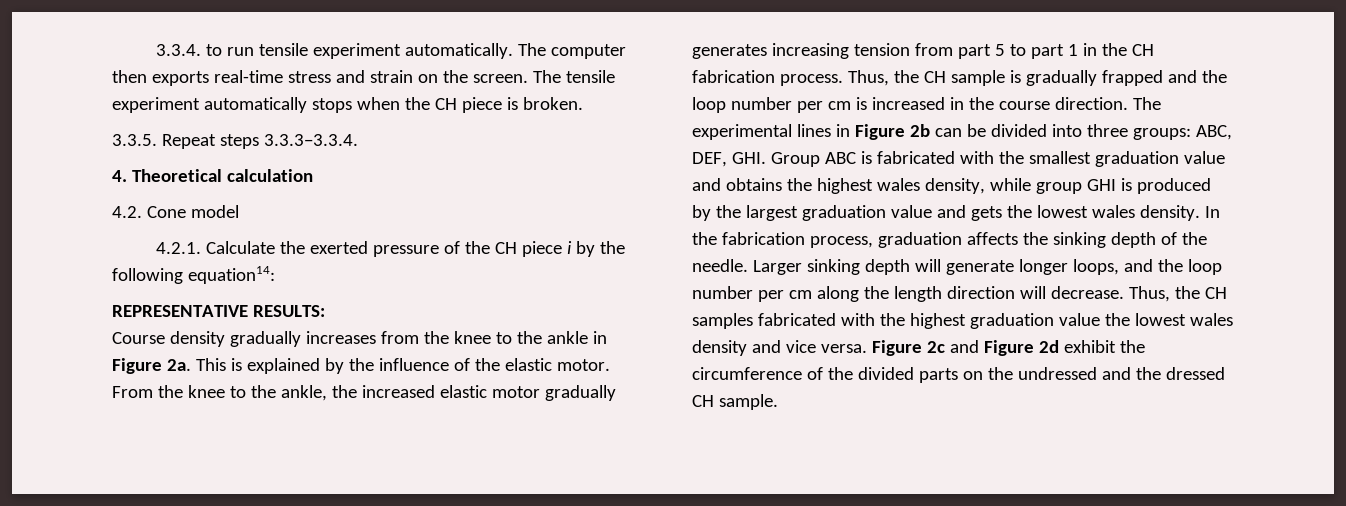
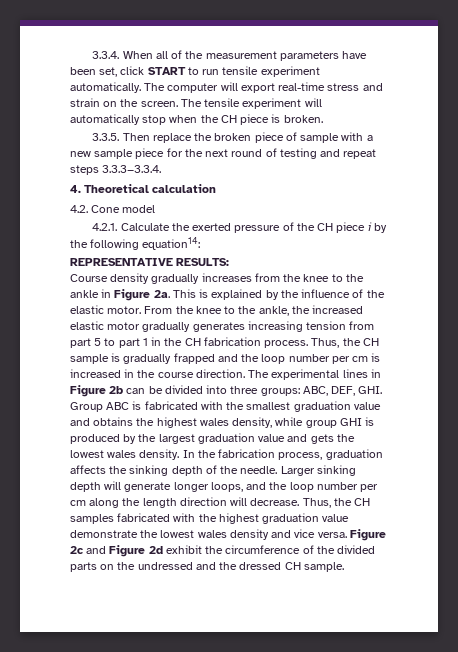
- 3.3.4. to run tensile experiment automatically.
+ 3.3.4. When all of the measurement parameters have been set, click START to run tensile experiment automatically.
- The computer then exports real-time stress and strain on the screen.
+ The computer will export real-time stress and strain on the screen.
- The tensile experiment automatically stops when the CH piece is broken.
+ The tensile experiment will automatically stop when the CH piece is broken.
- 3.3.5. Repeat steps 3.3.3−3.3.4.
+ 3.3.5. Then replace the broken piece of sample with a new sample piece for the next round of testing and repeat steps 3.3.3−3.3.4.
- Thus, the CH samples fabricated with the highest graduation value the lowest wales density and vice versa.
+ Thus, the CH samples fabricated with the highest graduation value demonstrate the lowest wales density and vice versa.

